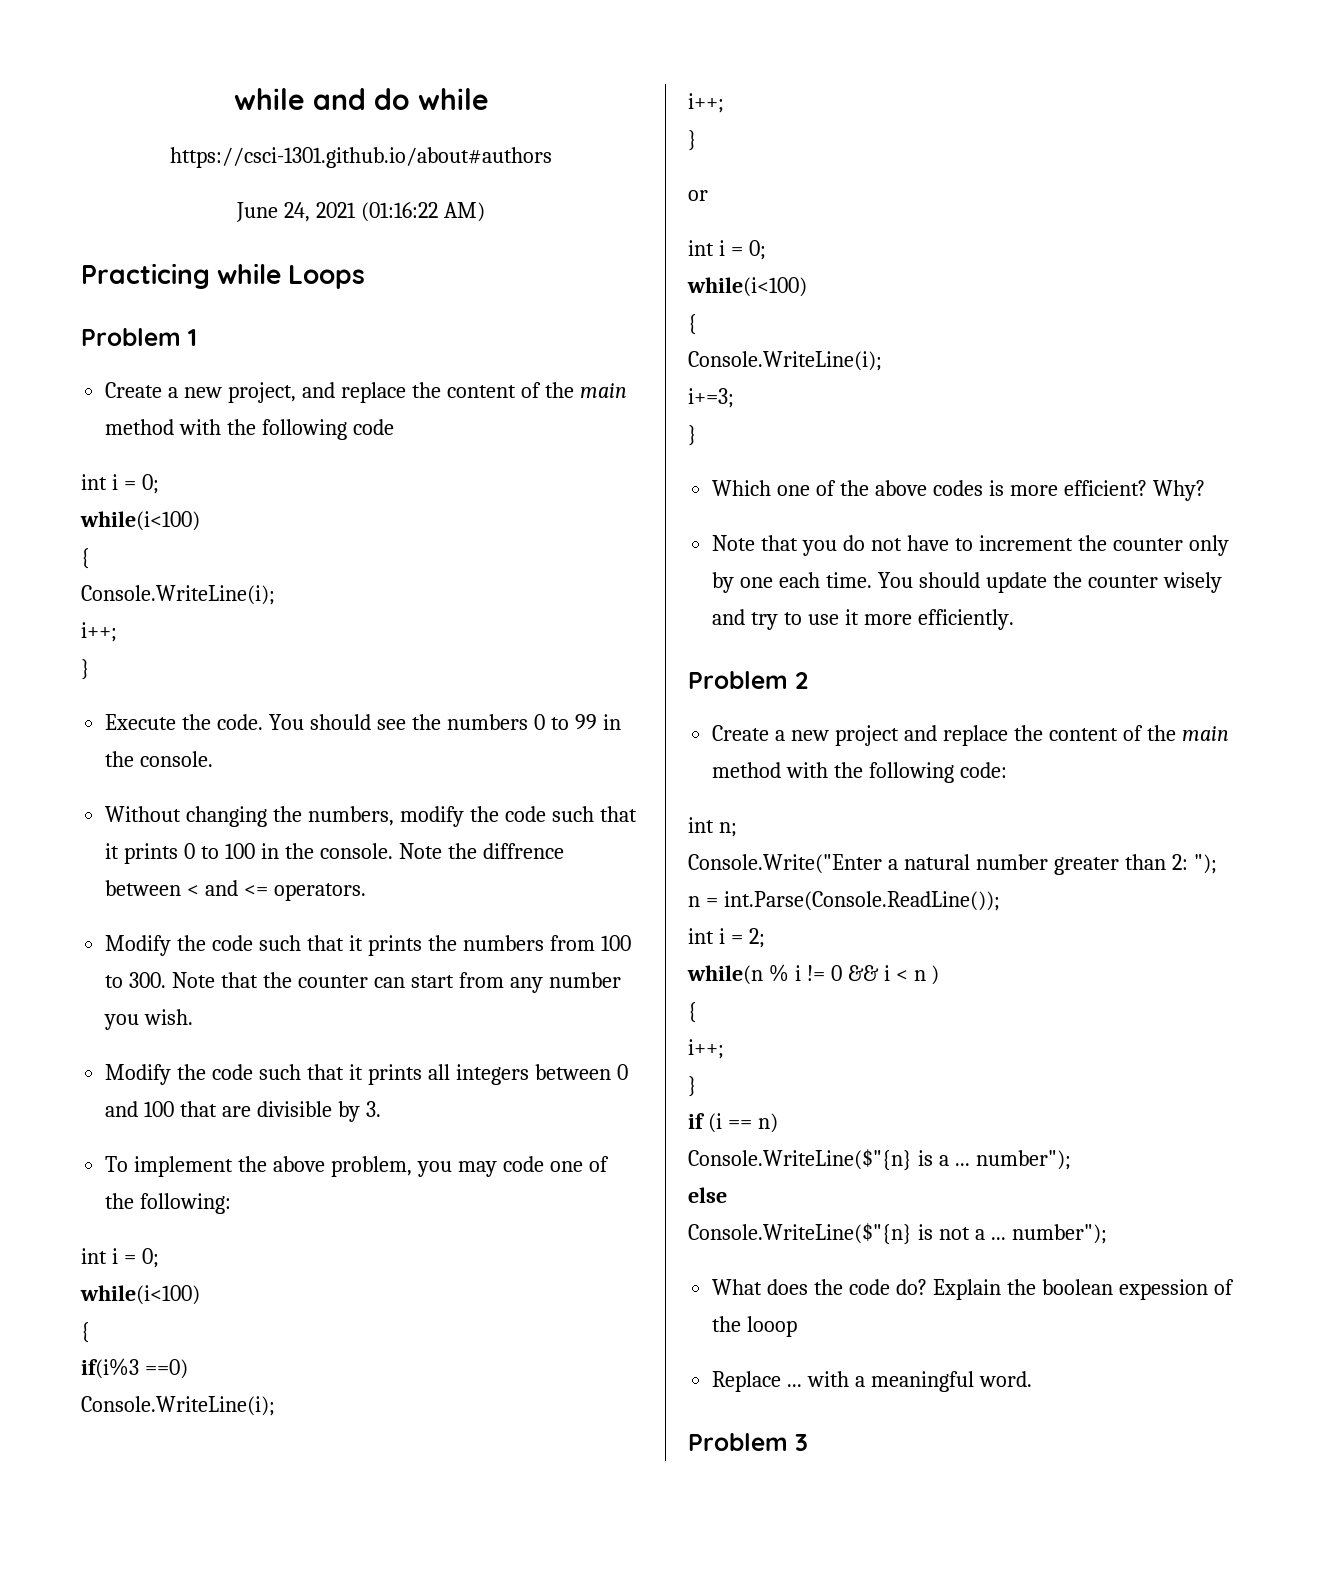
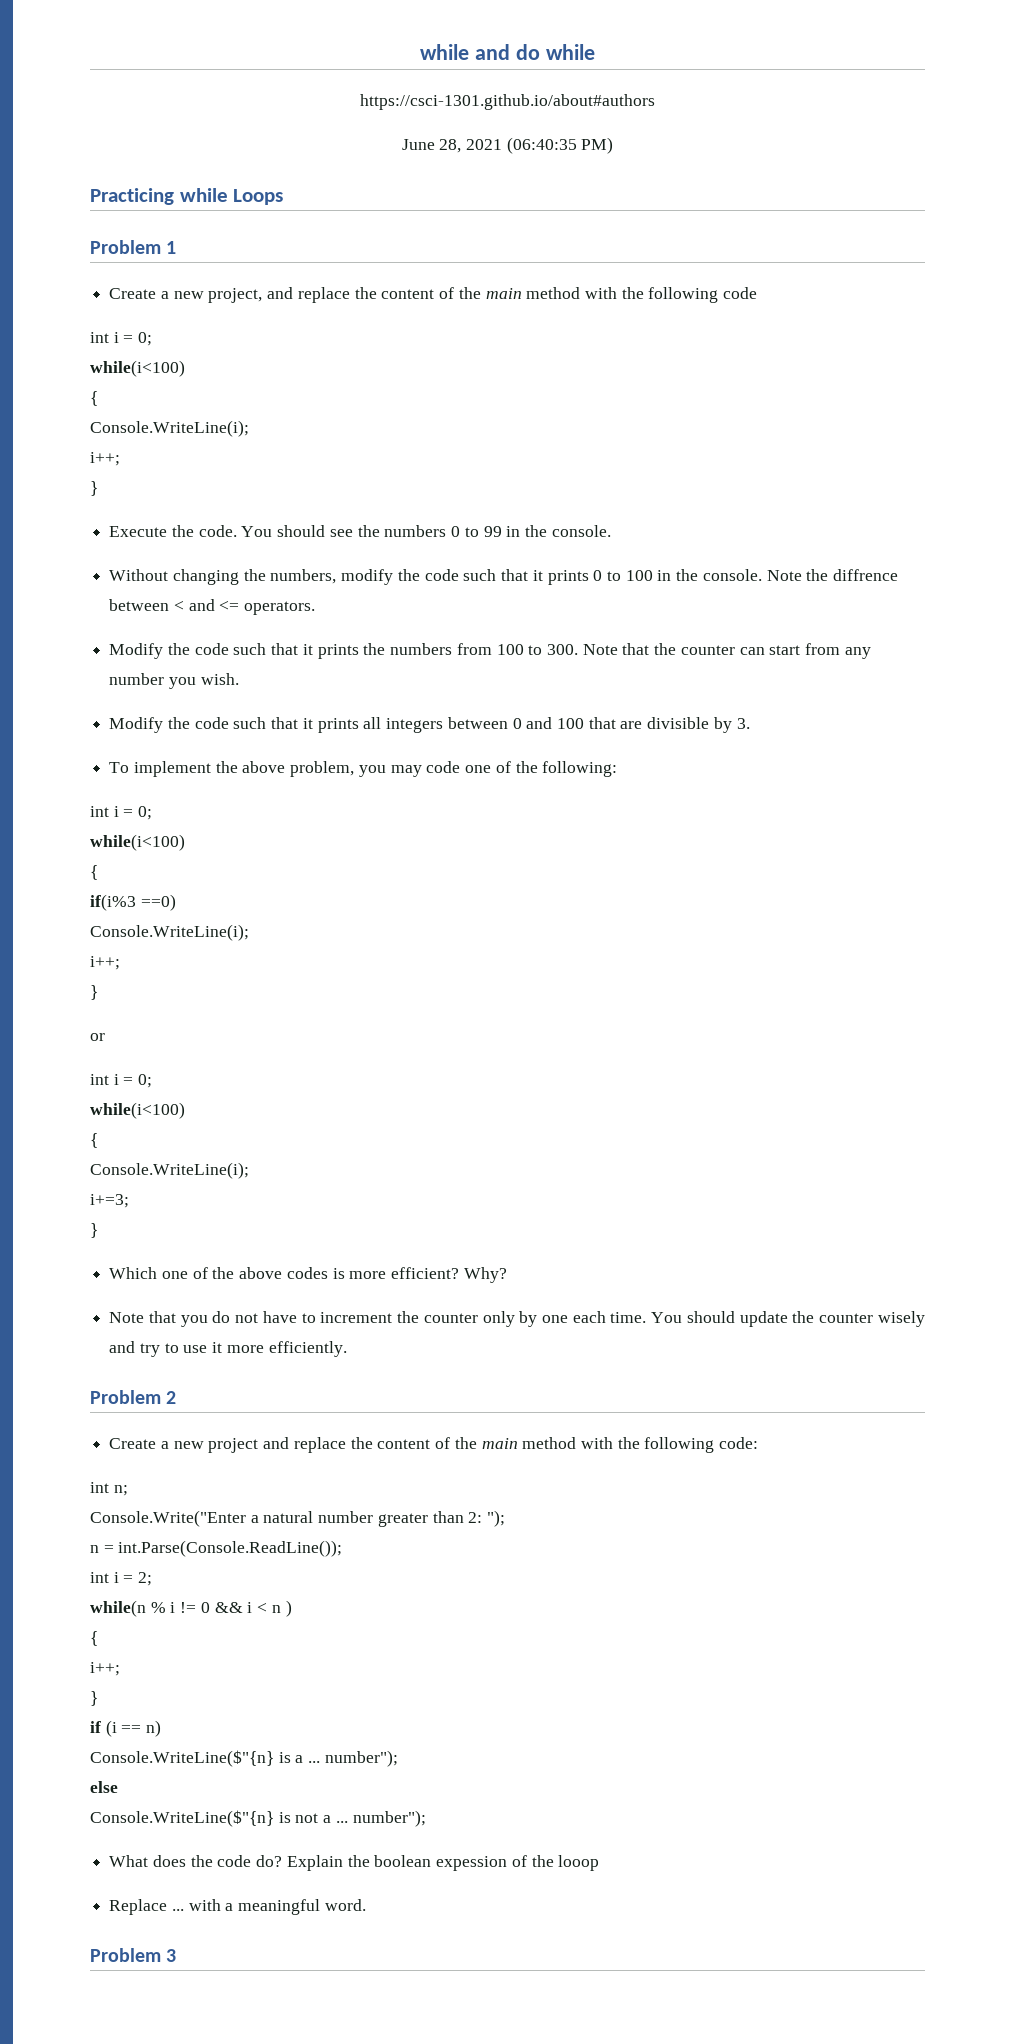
- June 24, 2021 (01:16:22 AM)
+ June 28, 2021 (06:40:35 PM)

